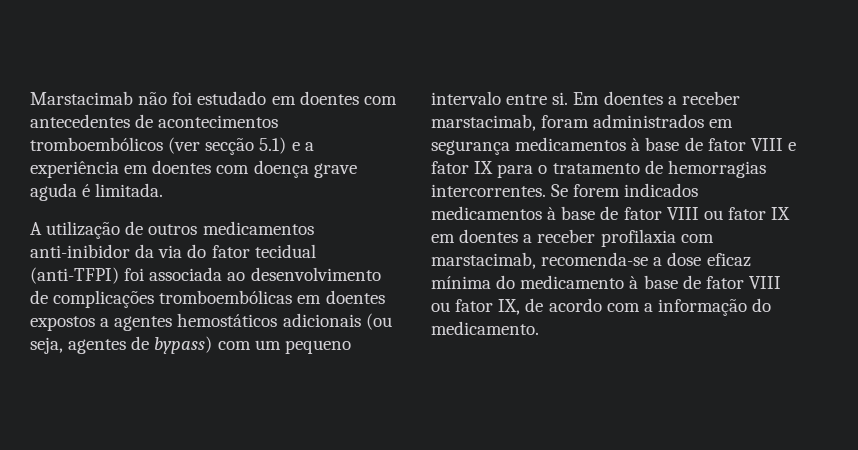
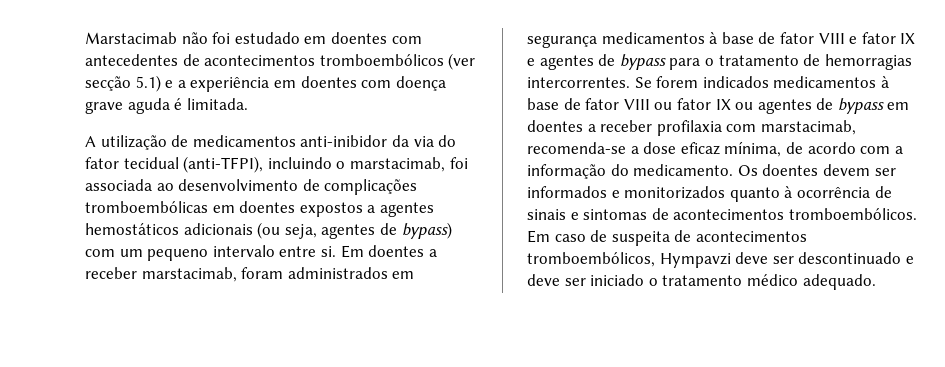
- A utilização de outros medicamentos anti-inibidor da via do fator tecidual (anti-TFPI) foi associada ao desenvolvimento de complicações tromboembólicas em doentes expostos a agentes hemostáticos adicionais (ou seja, agentes de bypass) com um pequeno intervalo entre si.
+ A utilização de medicamentos anti-inibidor da via do fator tecidual (anti-TFPI), incluindo o marstacimab, foi associada ao desenvolvimento de complicações tromboembólicas em doentes expostos a agentes hemostáticos adicionais (ou seja, agentes de bypass) com um pequeno intervalo entre si.
- Em doentes a receber marstacimab, foram administrados em segurança medicamentos à base de fator VIII e fator IX para o tratamento de hemorragias intercorrentes.
+ Em doentes a receber marstacimab, foram administrados em segurança medicamentos à base de fator VIII e fator IX e agentes de bypass para o tratamento de hemorragias intercorrentes.
- Se forem indicados medicamentos à base de fator VIII ou fator IX em doentes a receber profilaxia com marstacimab, recomenda-se a dose eficaz mínima do medicamento à base de fator VIII ou fator IX, de acordo com a informação do medicamento.
+ Se forem indicados medicamentos à base de fator VIII ou fator IX ou agentes de bypass em doentes a receber profilaxia com marstacimab, recomenda-se a dose eficaz mínima, de acordo com a informação do medicamento.
+ Os doentes devem ser informados e monitorizados quanto à ocorrência de sinais e sintomas de acontecimentos tromboembólicos. Em caso de suspeita de acontecimentos tromboembólicos, Hympavzi deve ser descontinuado e deve ser iniciado o tratamento médico adequado.

